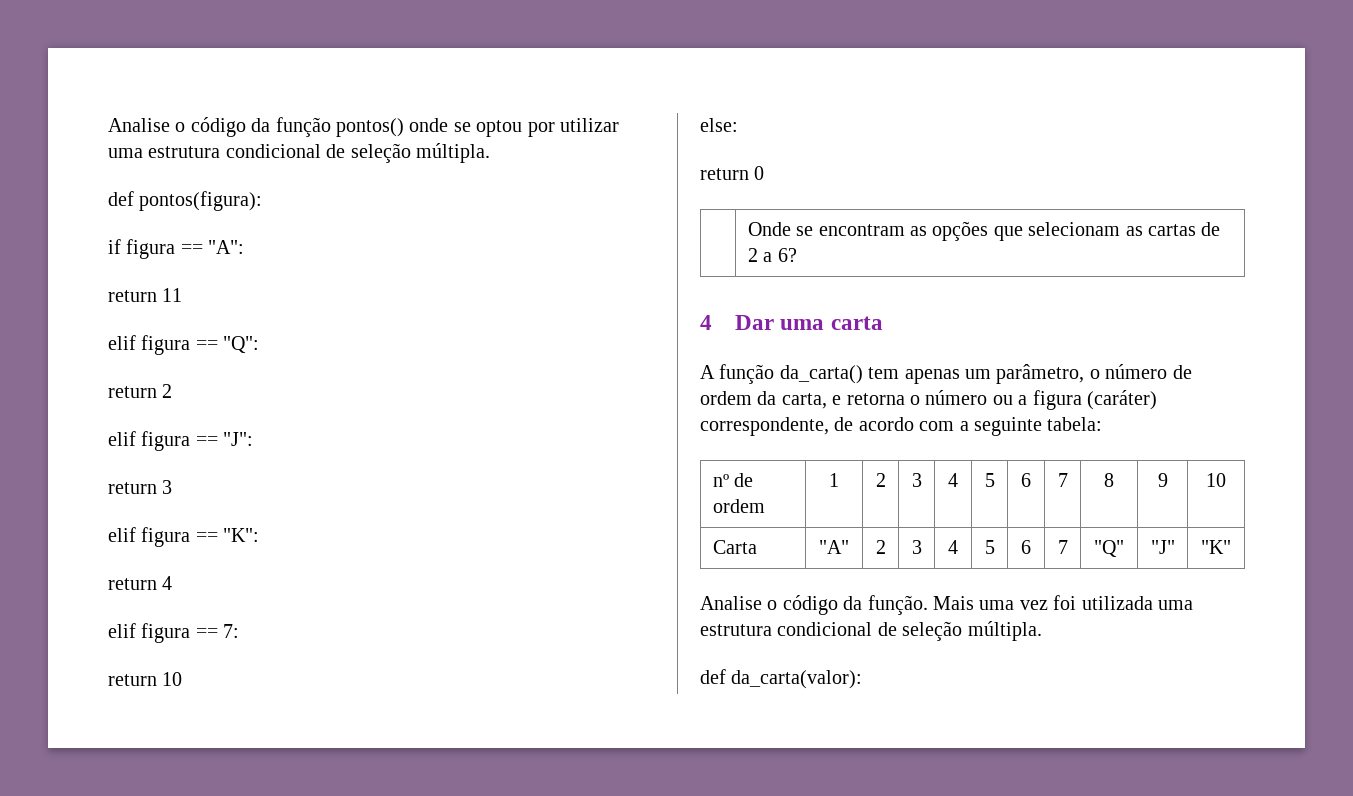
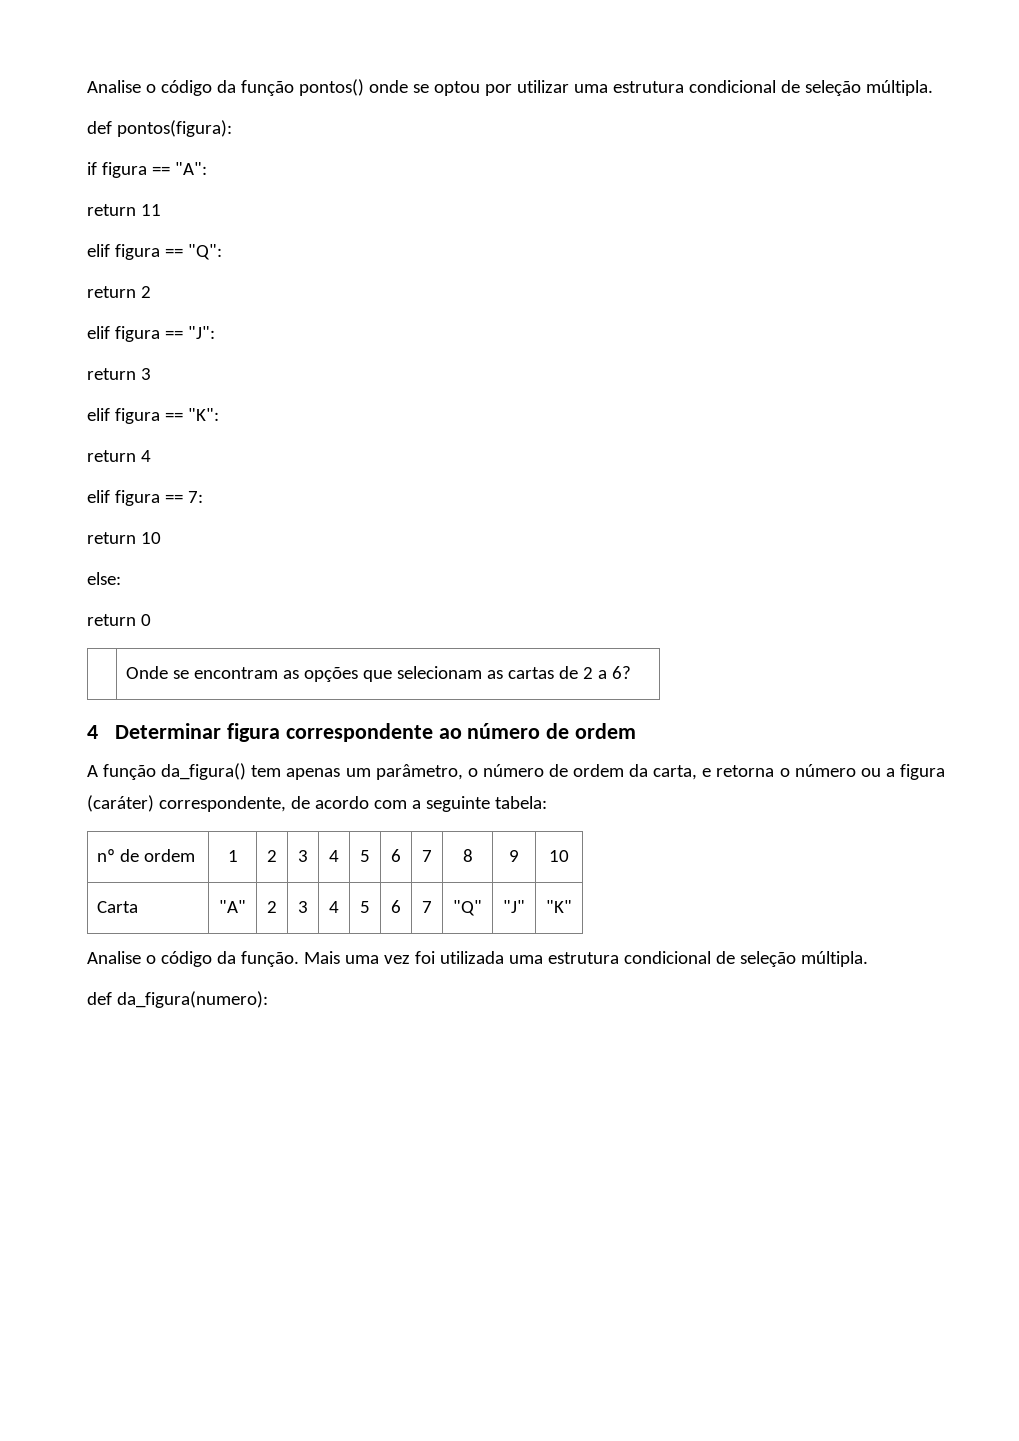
- 4 Dar uma carta
+ 4 Determinar figura correspondente ao número de ordem
- A função da_carta() tem apenas um parâmetro, o número de ordem da carta, e retorna o número ou a figura (caráter) correspondente, de acordo com a seguinte tabela:
+ A função da_figura() tem apenas um parâmetro, o número de ordem da carta, e retorna o número ou a figura (caráter) correspondente, de acordo com a seguinte tabela:
- def da_carta(valor):
+ def da_figura(numero):

